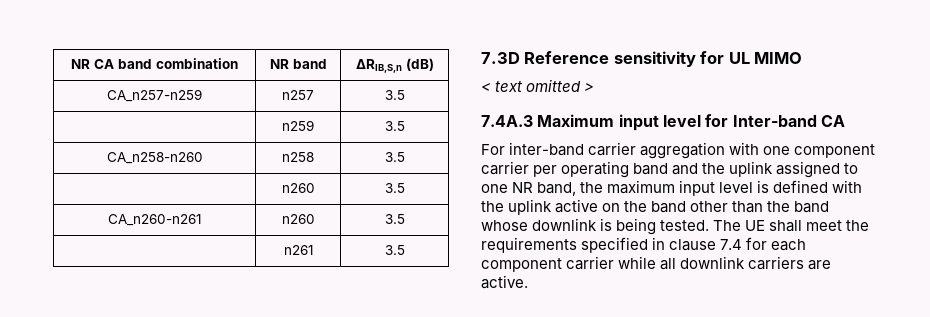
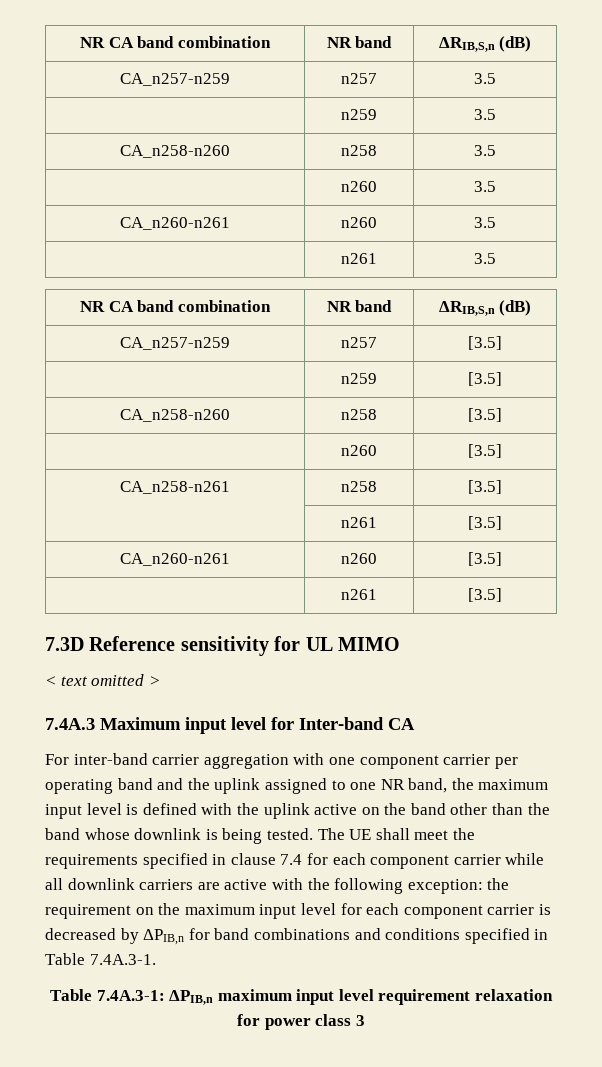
  | n261 | 3.5
+ NR CA band combination | NR band | ΔRIB,S,n (dB)
+ CA_n257-n259 | n257 | [3.5]
+ | n259 | [3.5]
+ CA_n258-n260 | n258 | [3.5]
+ | n260 | [3.5]
+ CA_n258-n261 | n258 | [3.5]
+ | n261 | [3.5]
+ CA_n260-n261 | n260 | [3.5]
+ | n261 | [3.5]
- The UE shall meet the requirements specified in clause 7.4 for each component carrier while all downlink carriers are active.
+ The UE shall meet the requirements specified in clause 7.4 for each component carrier while all downlink carriers are active with the following exception: the requirement on the maximum input level for each component carrier is decreased by ΔPIB,n for band combinations and conditions specified in Table 7.4A.3-1.
+ Table 7.4A.3-1: ΔPIB,n maximum input level requirement relaxation for power class 3

